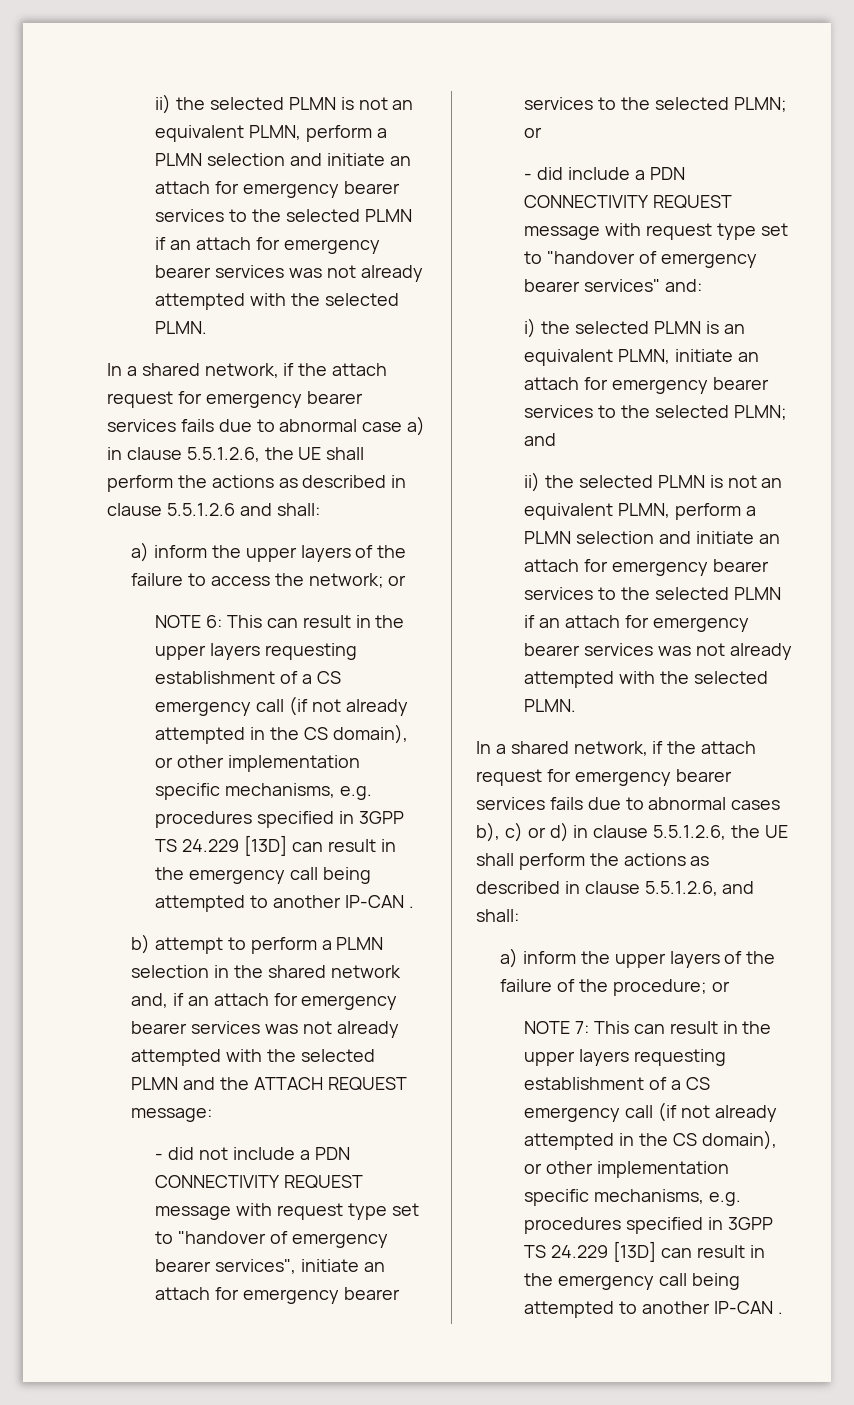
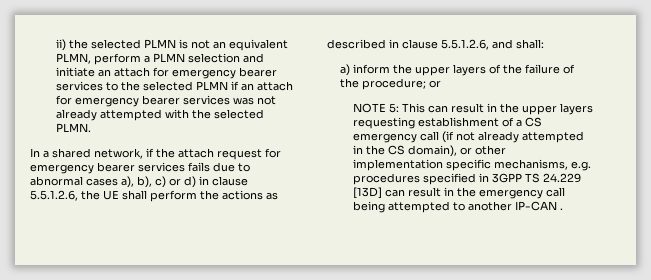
- In a shared network, if the attach request for emergency bearer services fails due to abnormal case a) in clause 5.5.1.2.6, the UE shall perform the actions as described in clause 5.5.1.2.6 and shall:
- a) inform the upper layers of the failure to access the network; or
- NOTE 6: This can result in the upper layers requesting establishment of a CS emergency call (if not already attempted in the CS domain), or other implementation specific mechanisms, e.g. procedures specified in 3GPP TS 24.229 [13D] can result in the emergency call being attempted to another IP-CAN .
- b) attempt to perform a PLMN selection in the shared network and, if an attach for emergency bearer services was not already attempted with the selected PLMN and the ATTACH REQUEST message:
- - did not include a PDN CONNECTIVITY REQUEST message with request type set to "handover of emergency bearer services", initiate an attach for emergency bearer services to the selected PLMN; or
- - did include a PDN CONNECTIVITY REQUEST message with request type set to "handover of emergency bearer services" and:
- i) the selected PLMN is an equivalent PLMN, initiate an attach for emergency bearer services to the selected PLMN; and
- ii) the selected PLMN is not an equivalent PLMN, perform a PLMN selection and initiate an attach for emergency bearer services to the selected PLMN if an attach for emergency bearer services was not already attempted with the selected PLMN.
- In a shared network, if the attach request for emergency bearer services fails due to abnormal cases b), c) or d) in clause 5.5.1.2.6, the UE shall perform the actions as described in clause 5.5.1.2.6, and shall:
+ In a shared network, if the attach request for emergency bearer services fails due to abnormal cases a), b), c) or d) in clause 5.5.1.2.6, the UE shall perform the actions as described in clause 5.5.1.2.6, and shall:
- NOTE 7: This can result in the upper layers requesting establishment of a CS emergency call (if not already attempted in the CS domain), or other implementation specific mechanisms, e.g. procedures specified in 3GPP TS 24.229 [13D] can result in the emergency call being attempted to another IP-CAN .
+ NOTE 5: This can result in the upper layers requesting establishment of a CS emergency call (if not already attempted in the CS domain), or other implementation specific mechanisms, e.g. procedures specified in 3GPP TS 24.229 [13D] can result in the emergency call being attempted to another IP-CAN .

